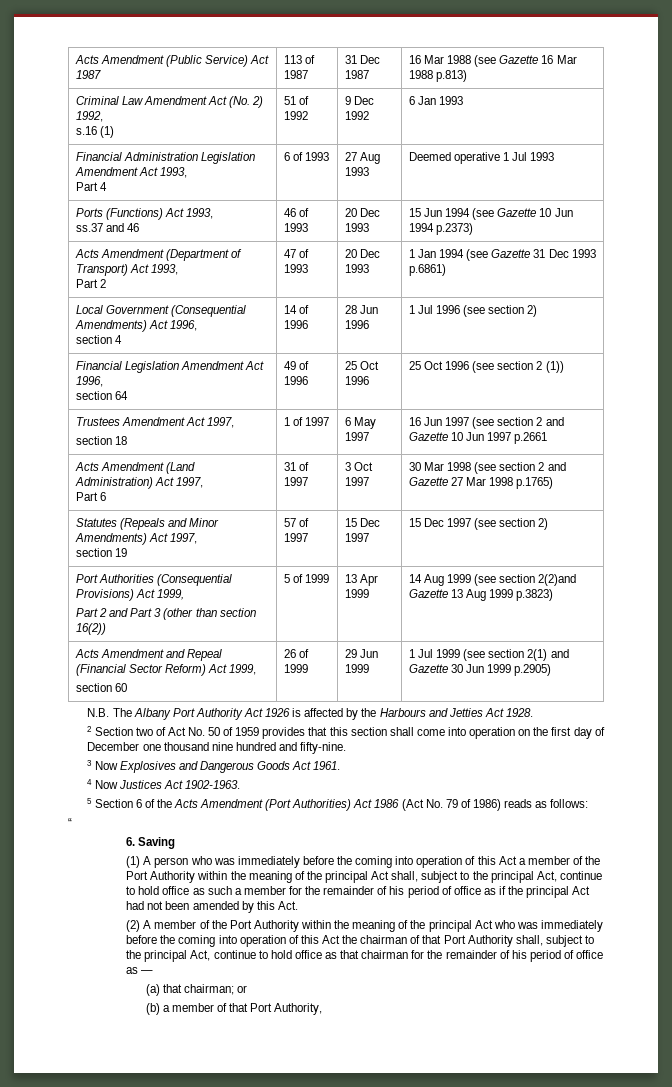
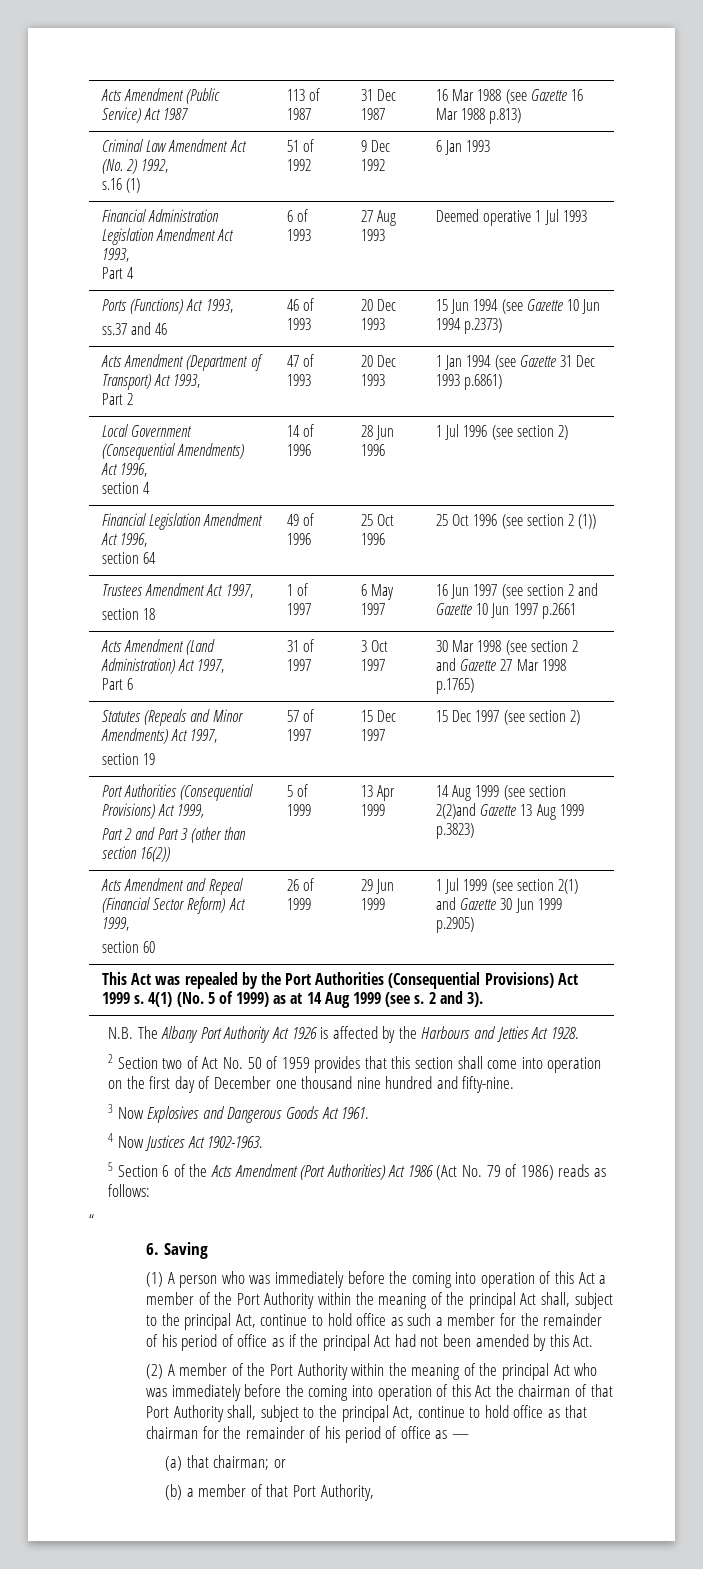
+ This Act was repealed by the Port Authorities (Consequential Provisions) Act 1999 s. 4(1) (No. 5 of 1999) as at 14 Aug 1999 (see s. 2 and 3).

